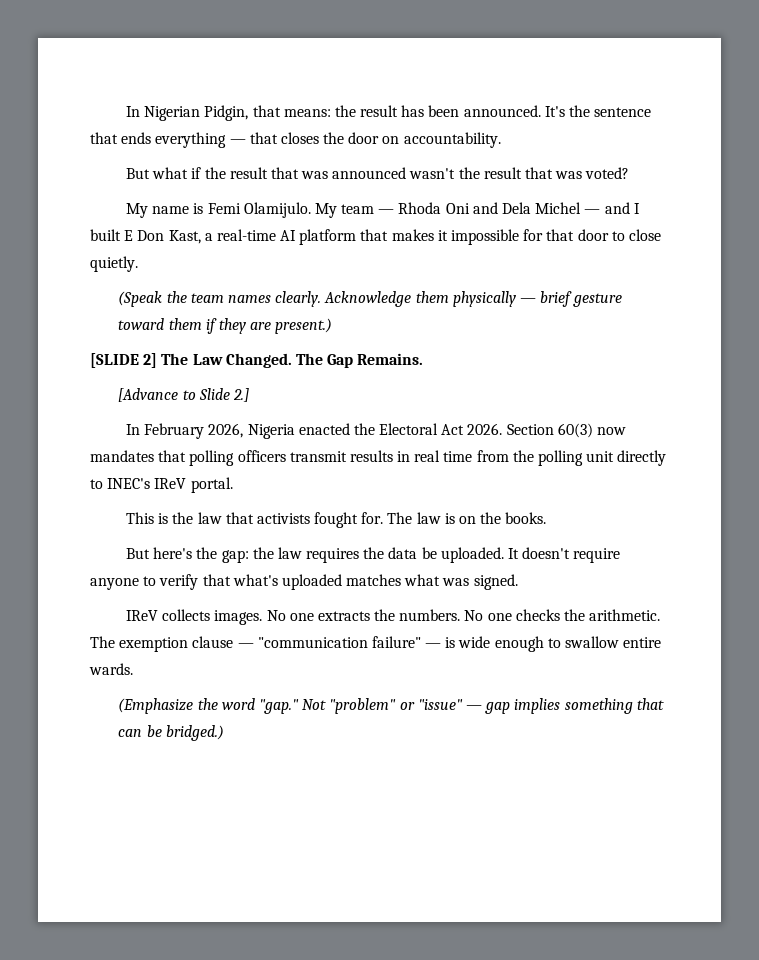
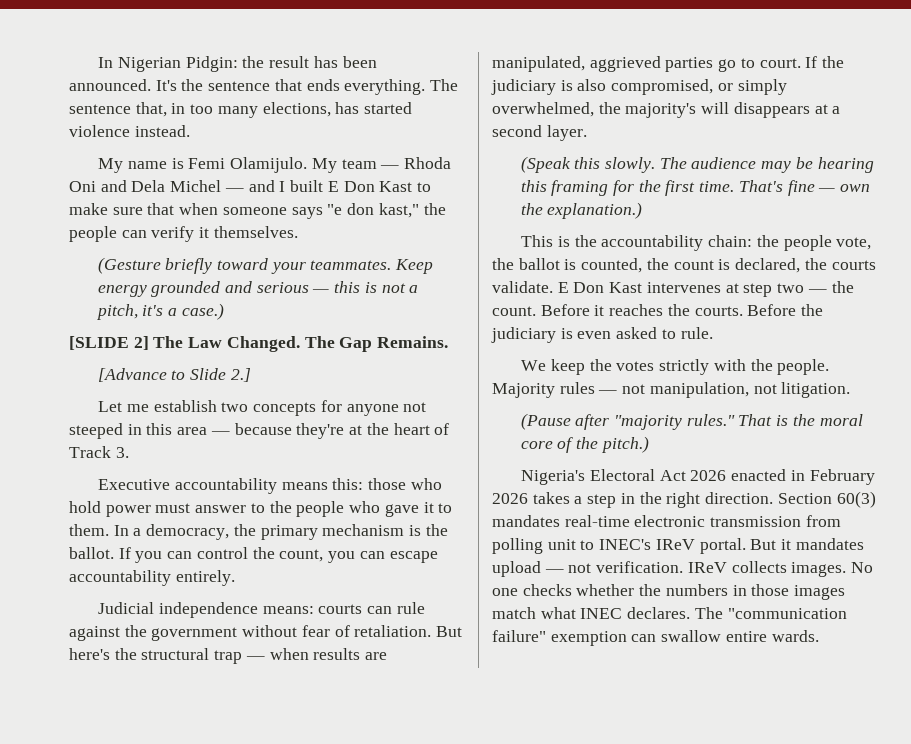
- In Nigerian Pidgin, that means: the result has been announced.
+ In Nigerian Pidgin: the result has been announced.
- It's the sentence that ends everything — that closes the door on accountability.
- But what if the result that was announced wasn't the result that was voted?
+ It's the sentence that ends everything. The sentence that, in too many elections, has started violence instead.
- My team — Rhoda Oni and Dela Michel — and I built E Don Kast, a real-time AI platform that makes it impossible for that door to close quietly.
- (Speak the team names clearly. Acknowledge them physically — brief gesture toward them if they are present.)
+ My team — Rhoda Oni and Dela Michel — and I built E Don Kast to make sure that when someone says "e don kast," the people can verify it themselves.
+ (Gesture briefly toward your teammates. Keep energy grounded and serious — this is not a pitch, it's a case.)
- In February 2026, Nigeria enacted the Electoral Act 2026. Section 60(3) now mandates that polling officers transmit results in real time from the polling unit directly to INEC's IReV portal.
- This is the law that activists fought for. The law is on the books.
- But here's the gap: the law requires the data be uploaded. It doesn't require anyone to verify that what's uploaded matches what was signed.
- IReV collects images.
+ Let me establish two concepts for anyone not steeped in this area — because they're at the heart of Track 3.
+ Executive accountability means this: those who hold power must answer to the people who gave it to them. In a democracy, the primary mechanism is the ballot. If you can control the count, you can escape accountability entirely.
+ Judicial independence means: courts can rule against the government without fear of retaliation. But here's the structural trap — when results are manipulated, aggrieved parties go to court. If the judiciary is also compromised, or simply overwhelmed, the majority's will disappears at a second layer.
+ (Speak this slowly. The audience may be hearing this framing for the first time. That's fine — own the explanation.)
+ This is the accountability chain: the people vote, the ballot is counted, the count is declared, the courts validate. E Don Kast intervenes at step two — the count. Before it reaches the courts. Before the judiciary is even asked to rule.
+ We keep the votes strictly with the people. Majority rules — not manipulation, not litigation.
+ (Pause after "majority rules." That is the moral core of the pitch.)
+ Nigeria's Electoral Act 2026 enacted in February 2026 takes a step in the right direction. Section 60(3) mandates real-time electronic transmission from polling unit to INEC's IReV portal. But it mandates upload — not verification. IReV collects images.
- No one extracts the numbers. No one checks the arithmetic. The exemption clause — "communication failure" — is wide enough to swallow entire wards.
- (Emphasize the word "gap." Not "problem" or "issue" — gap implies something that can be bridged.)
+ No one checks whether the numbers in those images match what INEC declares. The "communication failure" exemption can swallow entire wards.

